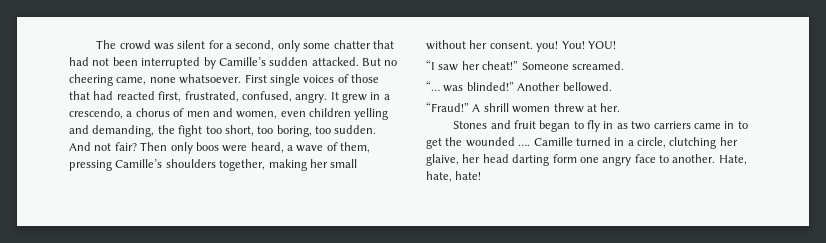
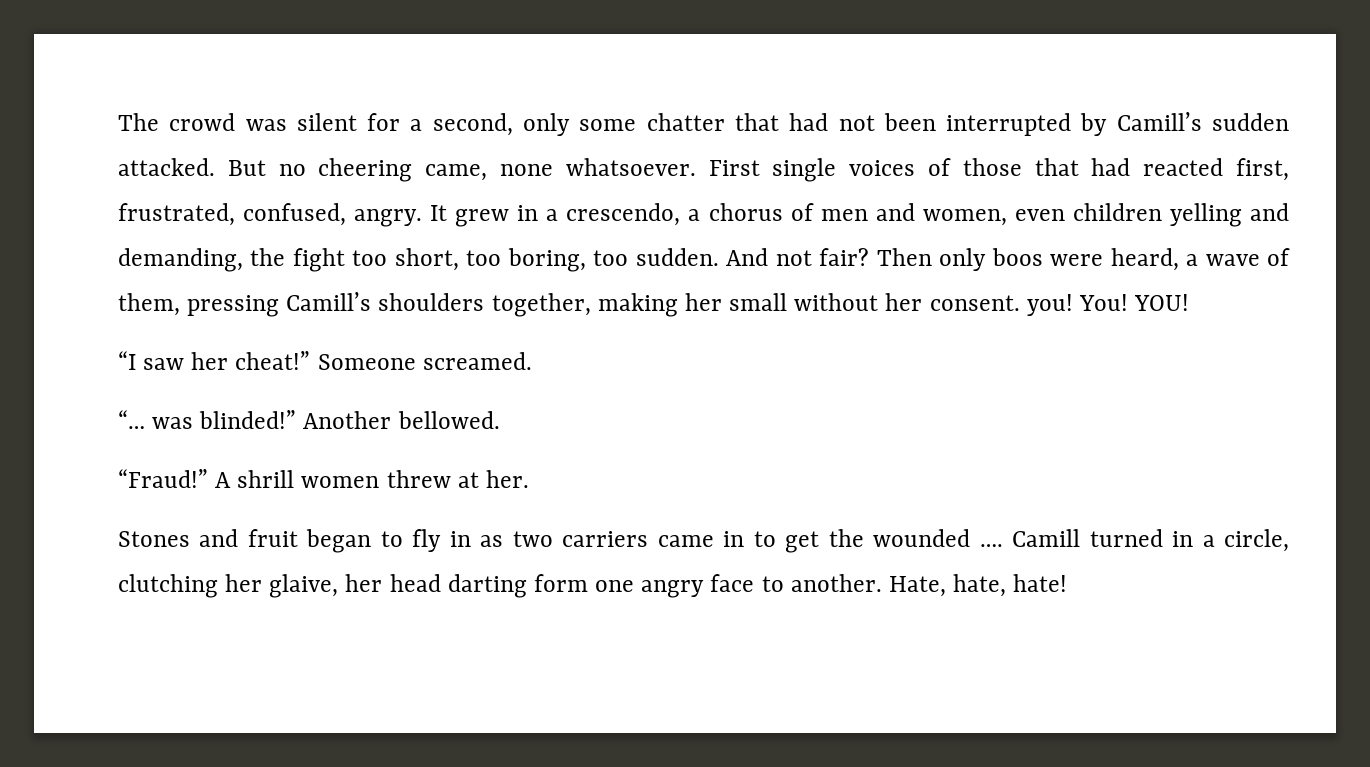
- The crowd was silent for a second, only some chatter that had not been interrupted by Camille’s sudden attacked.
+ The crowd was silent for a second, only some chatter that had not been interrupted by Camill’s sudden attacked.
- Then only boos were heard, a wave of them, pressing Camille’s shoulders together, making her small without her consent. you!
+ Then only boos were heard, a wave of them, pressing Camill’s shoulders together, making her small without her consent. you!
- Camille turned in a circle, clutching her glaive, her head darting form one angry face to another.
+ Camill turned in a circle, clutching her glaive, her head darting form one angry face to another.

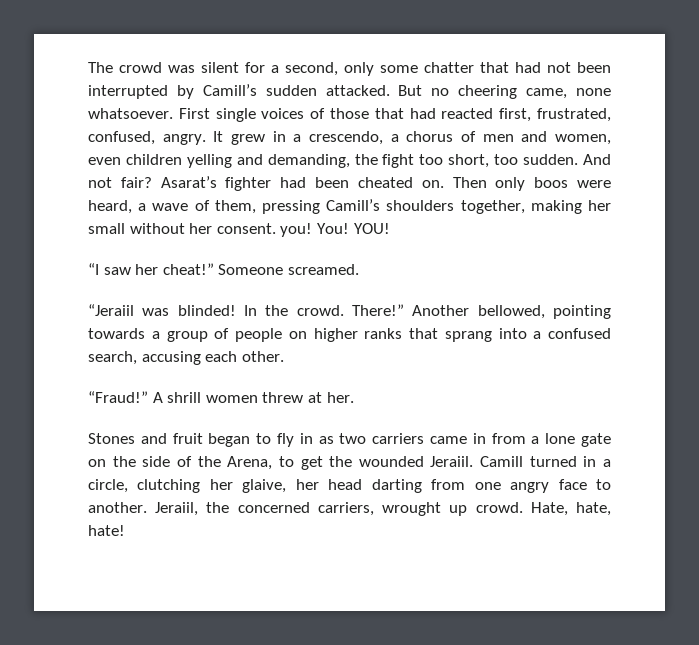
- It grew in a crescendo, a chorus of men and women, even children yelling and demanding, the fight too short, too boring, too sudden.
+ It grew in a crescendo, a chorus of men and women, even children yelling and demanding, the fight too short, too sudden.
+ Asarat’s fighter had been cheated on.
- “… was blinded!” Another bellowed.
+ “Jeraiil was blinded! In the crowd. There!” Another bellowed, pointing towards a group of people on higher ranks that sprang into a confused search, accusing each other.
- Stones and fruit began to fly in as two carriers came in to get the wounded ….
+ Stones and fruit began to fly in as two carriers came in from a lone gate on the side of the Arena, to get the wounded Jeraiil.
- Camill turned in a circle, clutching her glaive, her head darting form one angry face to another.
+ Camill turned in a circle, clutching her glaive, her head darting from one angry face to another.
+ Jeraiil, the concerned carriers, wrought up crowd.

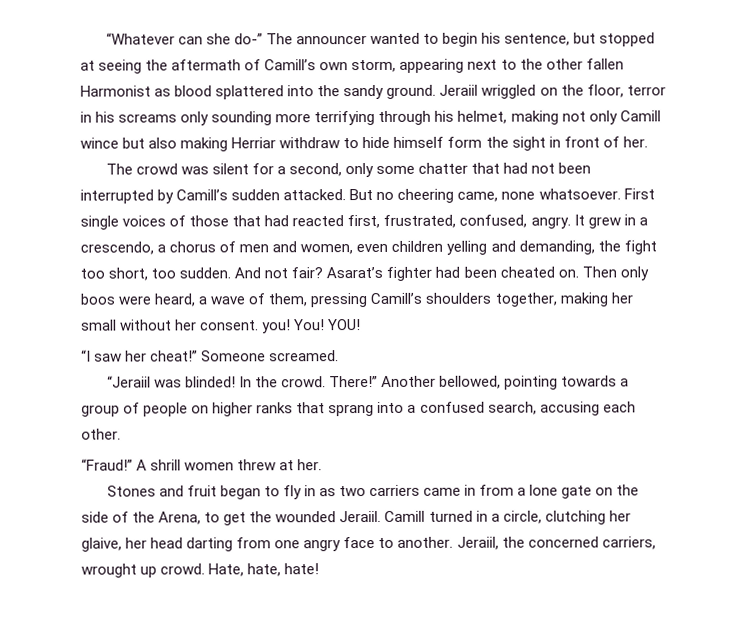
+ “Whatever can she do-” The announcer wanted to begin his sentence, but stopped at seeing the aftermath of Camill’s own storm, appearing next to the other fallen Harmonist as blood splattered into the sandy ground. Jeraiil wriggled on the floor, terror in his screams only sounding more terrifying through his helmet, making not only Camill wince but also making Herriar withdraw to hide himself form the sight in front of her.

